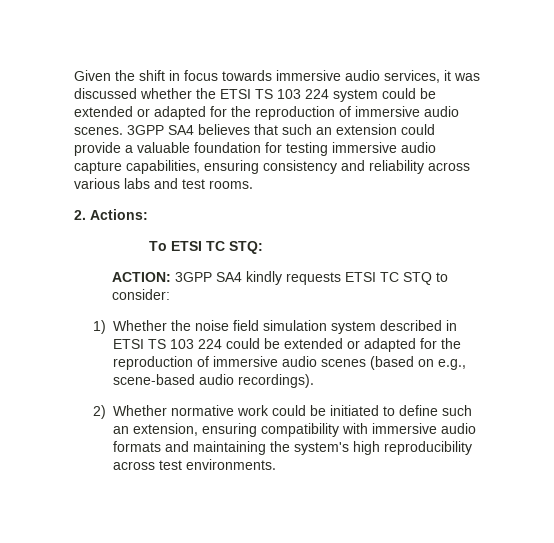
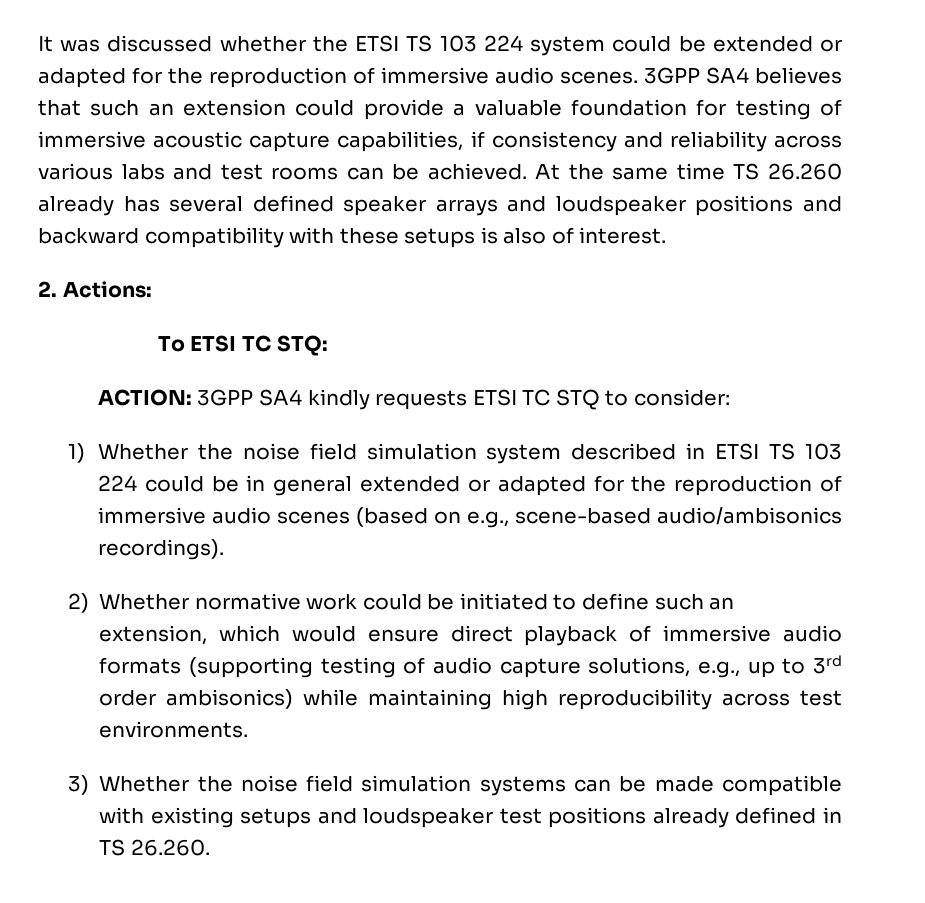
- Given the shift in focus towards immersive audio services, it was discussed whether the ETSI TS 103 224 system could be extended or adapted for the reproduction of immersive audio scenes.
+ It was discussed whether the ETSI TS 103 224 system could be extended or adapted for the reproduction of immersive audio scenes.
- 3GPP SA4 believes that such an extension could provide a valuable foundation for testing immersive audio capture capabilities, ensuring consistency and reliability across various labs and test rooms.
+ 3GPP SA4 believes that such an extension could provide a valuable foundation for testing of immersive acoustic capture capabilities, if consistency and reliability across various labs and test rooms can be achieved. At the same time TS 26.260 already has several defined speaker arrays and loudspeaker positions and backward compatibility with these setups is also of interest.
- 1) Whether the noise field simulation system described in ETSI TS 103 224 could be extended or adapted for the reproduction of immersive audio scenes (based on e.g., scene-based audio recordings).
+ 1) Whether the noise field simulation system described in ETSI TS 103 224 could be in general extended or adapted for the reproduction of immersive audio scenes (based on e.g., scene-based audio/ambisonics recordings).
- 2) Whether normative work could be initiated to define such an extension, ensuring compatibility with immersive audio formats and maintaining the system's high reproducibility across test environments.
+ 2) Whether normative work could be initiated to define such an extension, which would ensure direct playback of immersive audio formats (supporting testing of audio capture solutions, e.g., up to 3rd order ambisonics) while maintaining high reproducibility across test environments.
+ 3) Whether the noise field simulation systems can be made compatible with existing setups and loudspeaker test positions already defined in TS 26.260.

